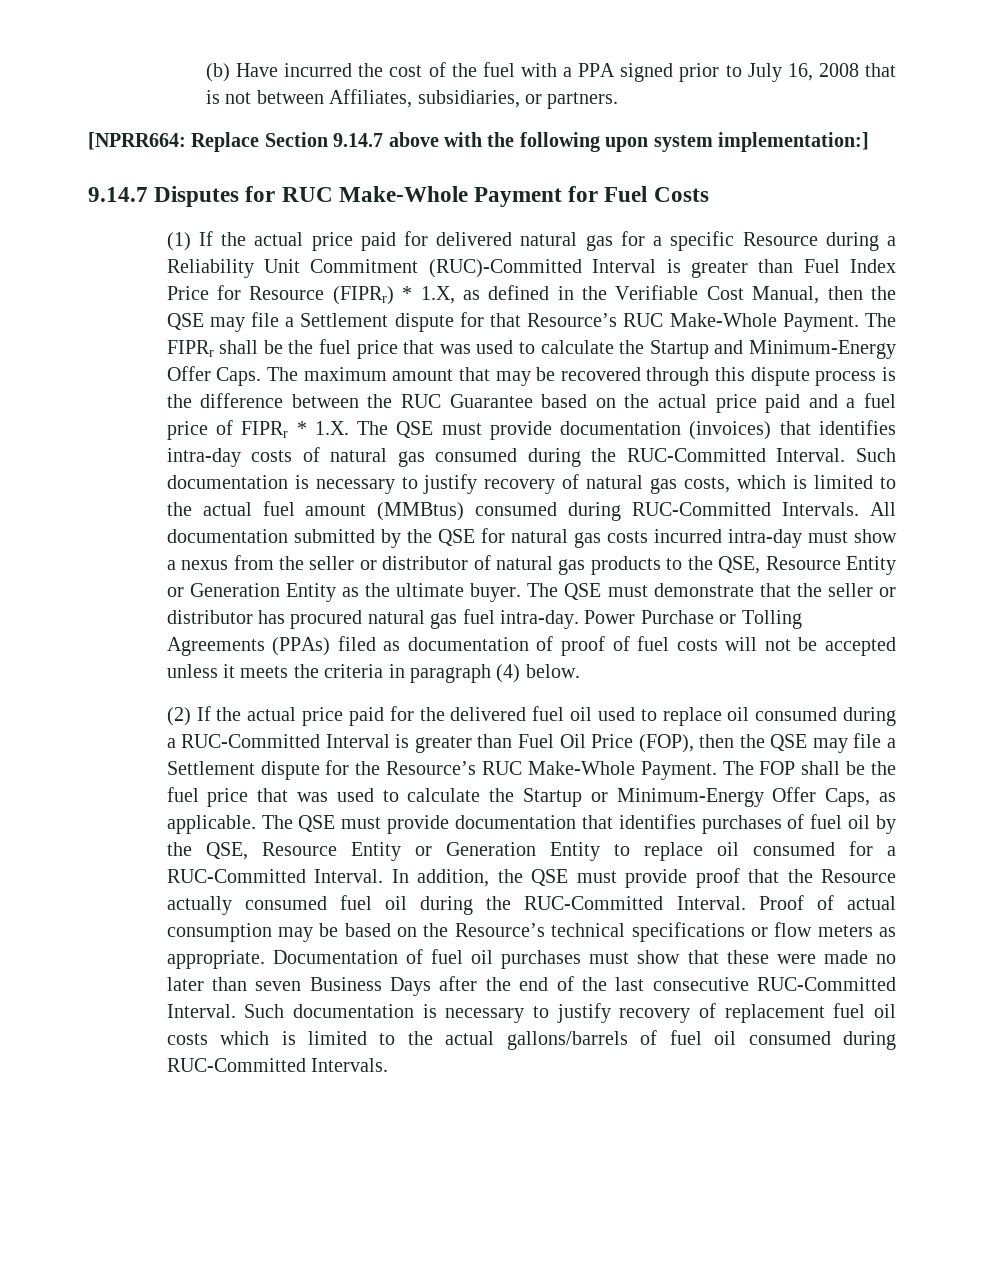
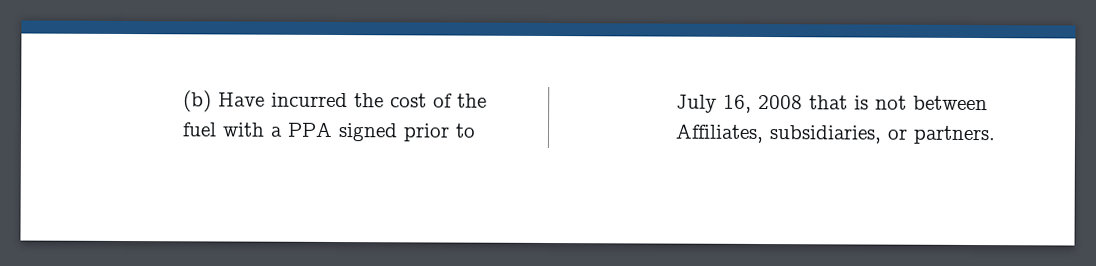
- [NPRR664: Replace Section 9.14.7 above with the following upon system implementation:]
- 9.14.7 Disputes for RUC Make-Whole Payment for Fuel Costs
- (1) If the actual price paid for delivered natural gas for a specific Resource during a Reliability Unit Commitment (RUC)-Committed Interval is greater than Fuel Index Price for Resource (FIPRr) * 1.X, as defined in the Verifiable Cost Manual, then the QSE may file a Settlement dispute for that Resource’s RUC Make-Whole Payment. The FIPRr shall be the fuel price that was used to calculate the Startup and Minimum-Energy Offer Caps. The maximum amount that may be recovered through this dispute process is the difference between the RUC Guarantee based on the actual price paid and a fuel price of FIPRr * 1.X. The QSE must provide documentation (invoices) that identifies intra-day costs of natural gas consumed during the RUC-Committed Interval. Such documentation is necessary to justify recovery of natural gas costs, which is limited to the actual fuel amount (MMBtus) consumed during RUC-Committed Intervals. All documentation submitted by the QSE for natural gas costs incurred intra-day must show a nexus from the seller or distributor of natural gas products to the QSE, Resource Entity or Generation Entity as the ultimate buyer. The QSE must demonstrate that the seller or distributor has procured natural gas fuel intra-day. Power Purchase or Tolling Agreements (PPAs) filed as documentation of proof of fuel costs will not be accepted unless it meets the criteria in paragraph (4) below.
- (2) If the actual price paid for the delivered fuel oil used to replace oil consumed during a RUC-Committed Interval is greater than Fuel Oil Price (FOP), then the QSE may file a Settlement dispute for the Resource’s RUC Make-Whole Payment. The FOP shall be the fuel price that was used to calculate the Startup or Minimum-Energy Offer Caps, as applicable. The QSE must provide documentation that identifies purchases of fuel oil by the QSE, Resource Entity or Generation Entity to replace oil consumed for a RUC-Committed Interval. In addition, the QSE must provide proof that the Resource actually consumed fuel oil during the RUC-Committed Interval. Proof of actual consumption may be based on the Resource’s technical specifications or flow meters as appropriate. Documentation of fuel oil purchases must show that these were made no later than seven Business Days after the end of the last consecutive RUC-Committed Interval. Such documentation is necessary to justify recovery of replacement fuel oil costs which is limited to the actual gallons/barrels of fuel oil consumed during RUC-Committed Intervals.

